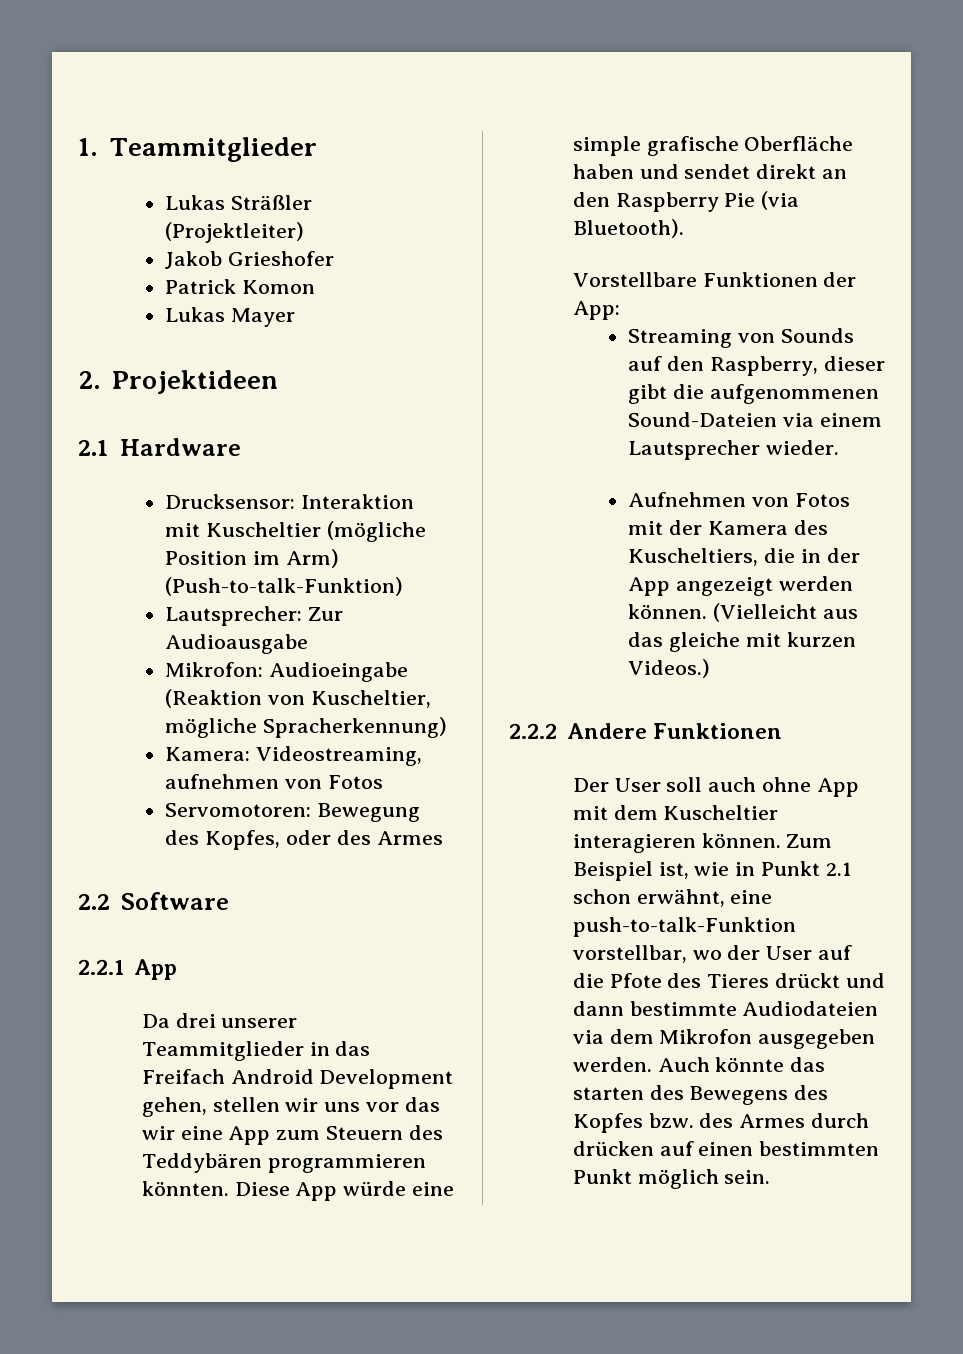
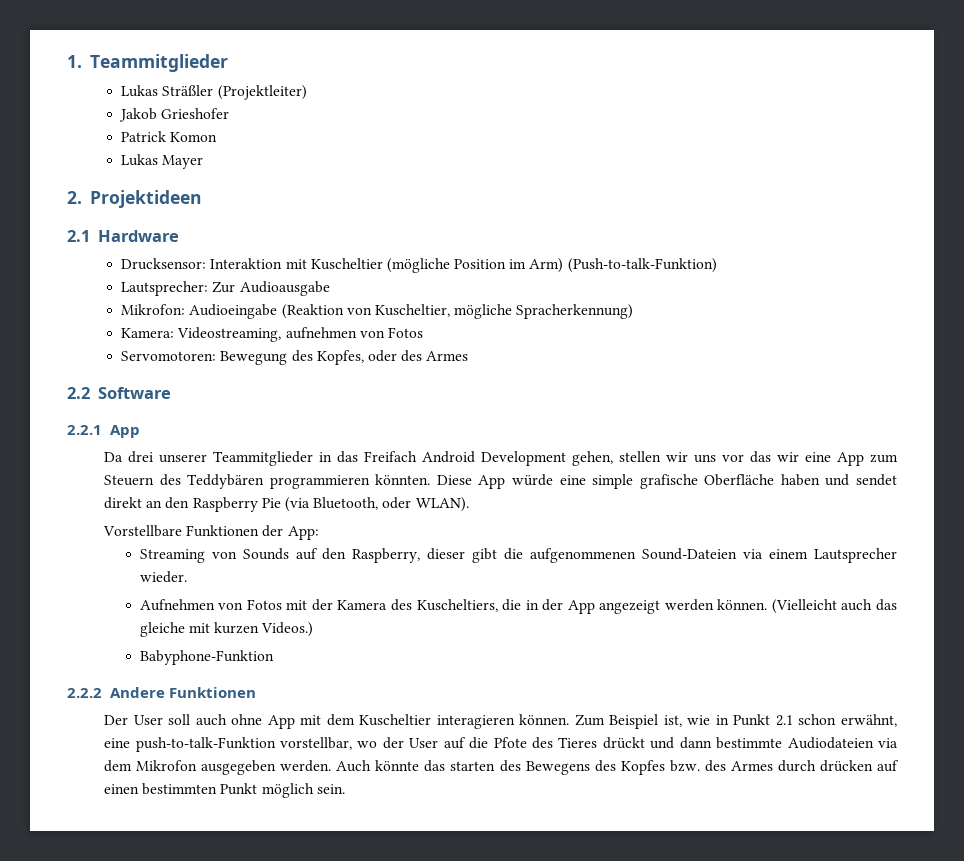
- Diese App würde eine simple grafische Oberfläche haben und sendet direkt an den Raspberry Pie (via Bluetooth).
+ Diese App würde eine simple grafische Oberfläche haben und sendet direkt an den Raspberry Pie (via Bluetooth, oder WLAN).
- (Vielleicht aus das gleiche mit kurzen Videos.)
+ (Vielleicht auch das gleiche mit kurzen Videos.)
+ Babyphone-Funktion

